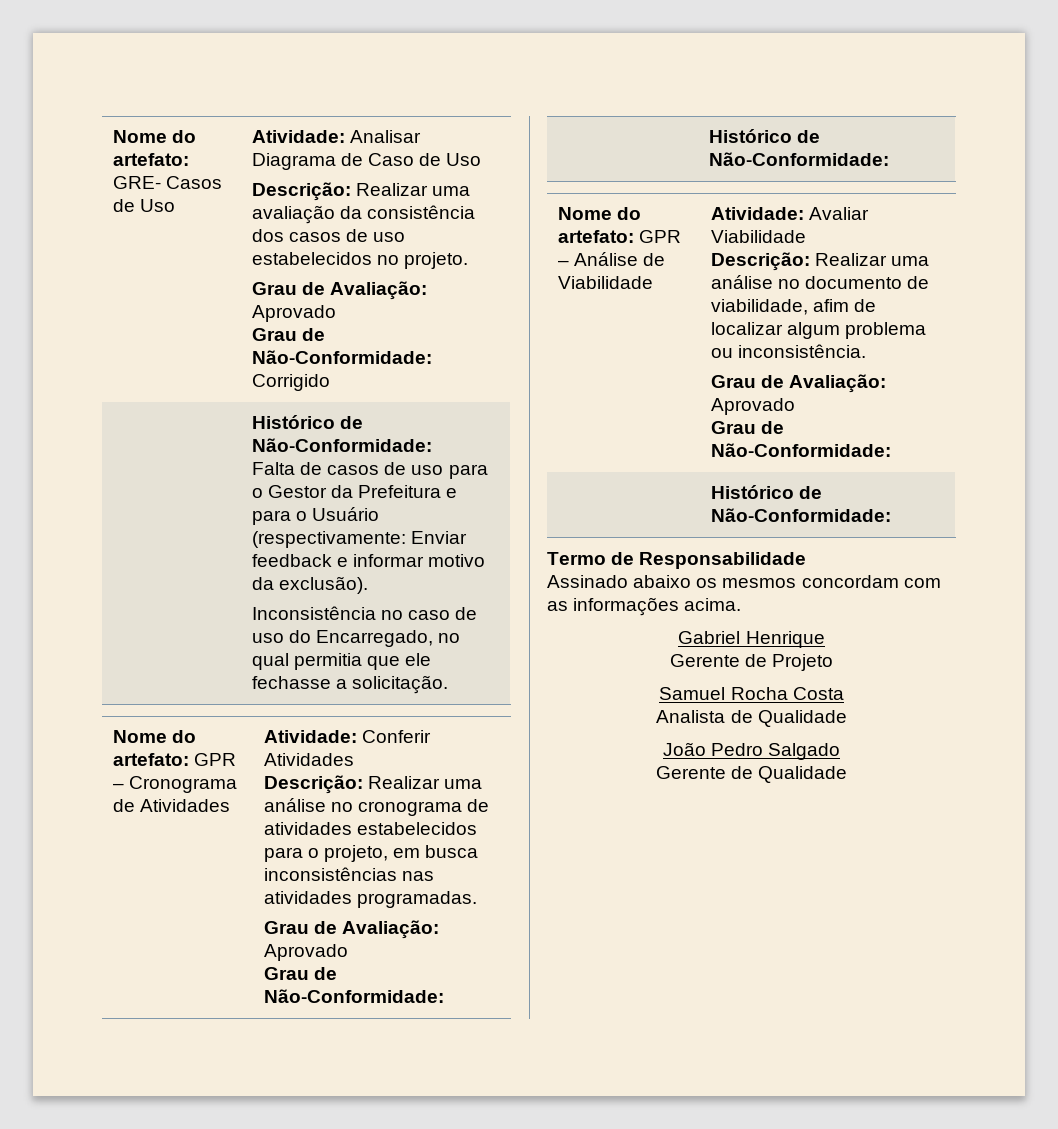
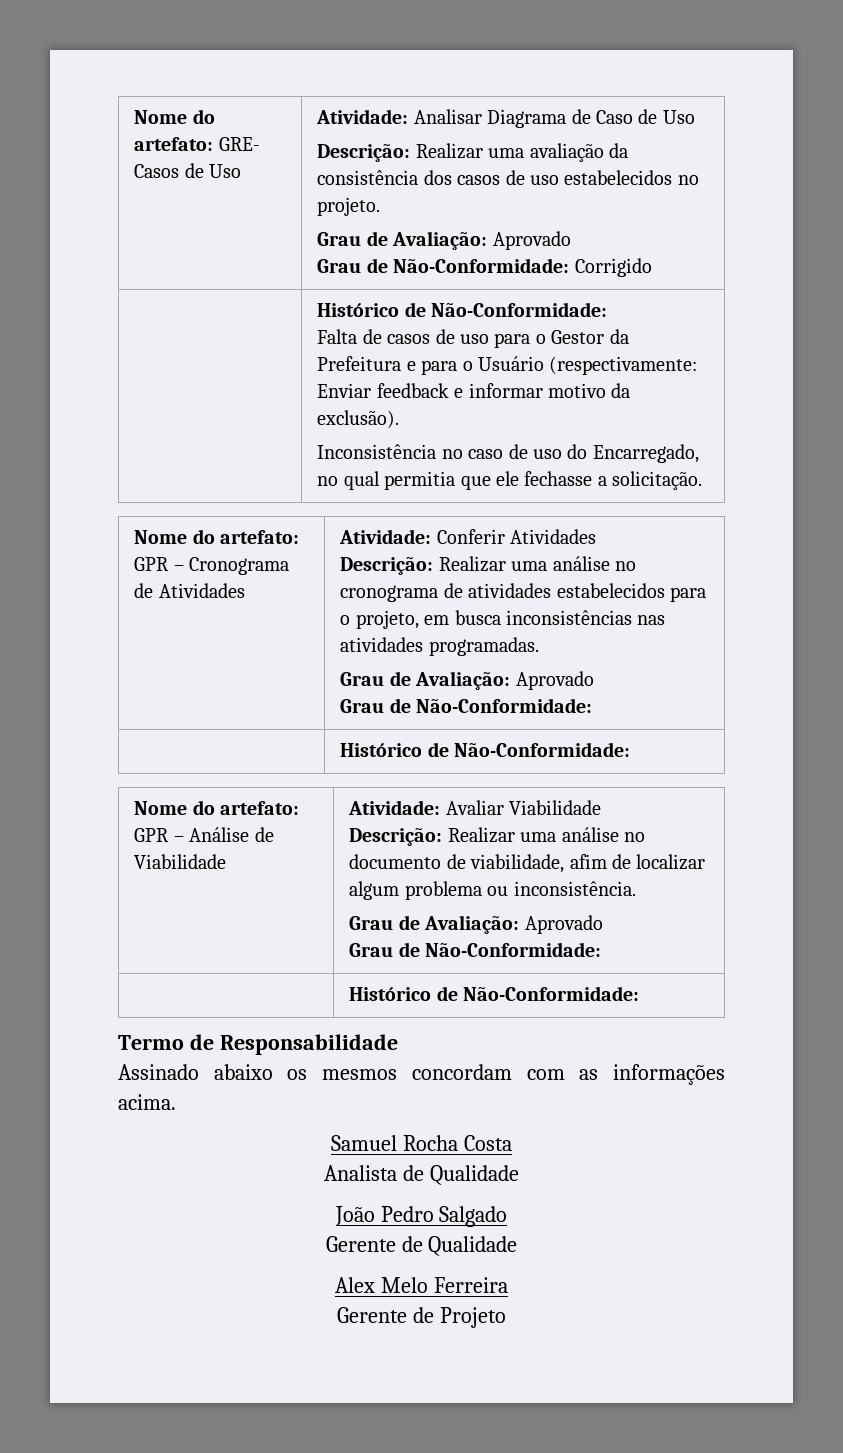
- Gabriel Henrique
- Gerente de Projeto
+ Alex Melo Ferreira
+ Gerente de Projeto

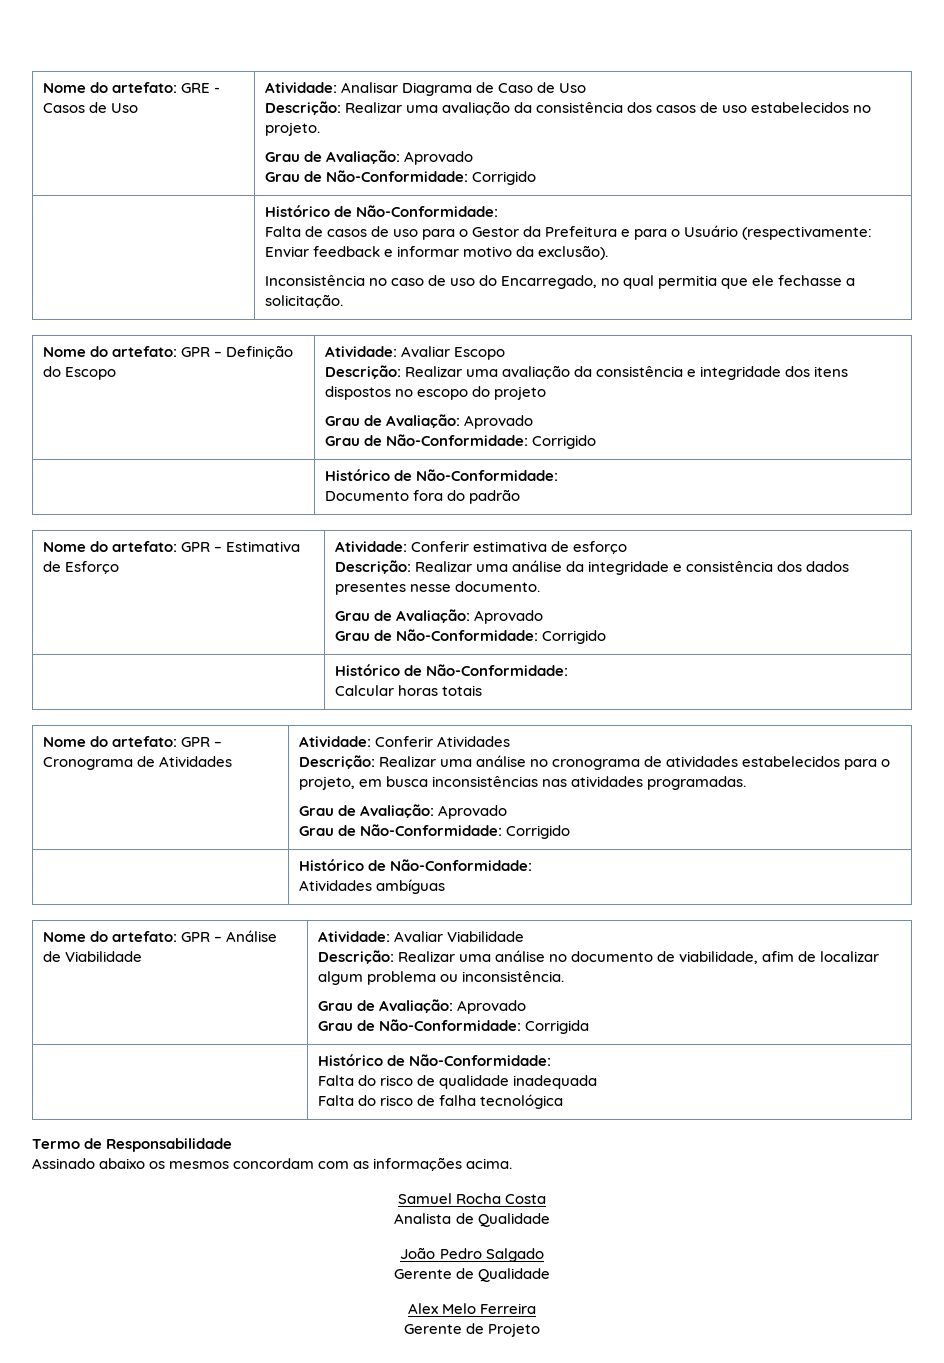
- Nome do artefato: GRE- Casos de Uso | Atividade: Analisar Diagrama de Caso de Uso
+ Nome do artefato: GRE - Casos de Uso | Atividade: Analisar Diagrama de Caso de Uso
+ Nome do artefato: GPR – Definição do Escopo | Atividade: Avaliar Escopo
+ Descrição: Realizar uma avaliação da consistência e integridade dos itens dispostos no escopo do projeto
+ Grau de Avaliação: Aprovado
+ Grau de Não-Conformidade: Corrigido
+ | Histórico de Não-Conformidade:
+ Documento fora do padrão
+ Nome do artefato: GPR – Estimativa de Esforço | Atividade: Conferir estimativa de esforço
+ Descrição: Realizar uma análise da integridade e consistência dos dados presentes nesse documento.
+ Grau de Avaliação: Aprovado
+ Grau de Não-Conformidade: Corrigido
+ | Histórico de Não-Conformidade:
+ Calcular horas totais
  Nome do artefato: GPR – Cronograma de Atividades | Atividade: Conferir Atividades
  Descrição: Realizar uma análise no cronograma de atividades estabelecidos para o projeto, em busca inconsistências nas atividades programadas.
  Grau de Avaliação: Aprovado
- Grau de Não-Conformidade:
+ Grau de Não-Conformidade: Corrigido
  | Histórico de Não-Conformidade:
+ Atividades ambíguas
  Nome do artefato: GPR – Análise de Viabilidade | Atividade: Avaliar Viabilidade
  Descrição: Realizar uma análise no documento de viabilidade, afim de localizar algum problema ou inconsistência.
  Grau de Avaliação: Aprovado
- Grau de Não-Conformidade:
+ Grau de Não-Conformidade: Corrigida
  | Histórico de Não-Conformidade:
+ Falta do risco de qualidade inadequada
+ Falta do risco de falha tecnológica

